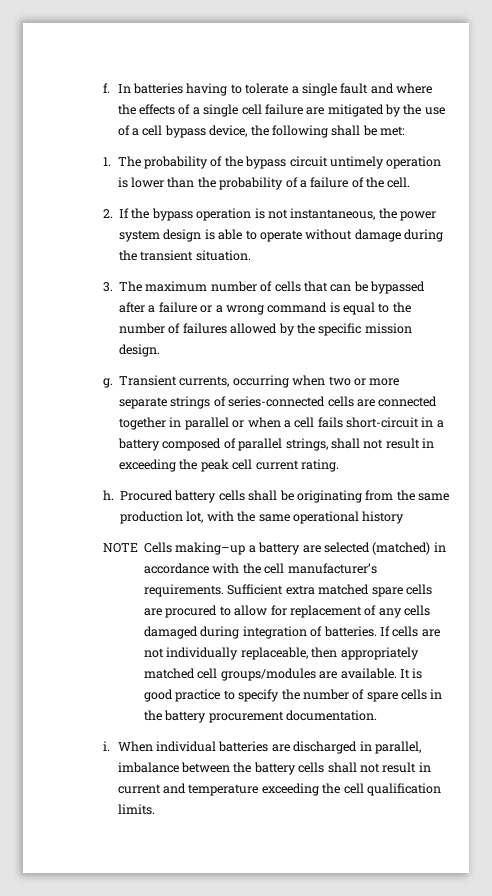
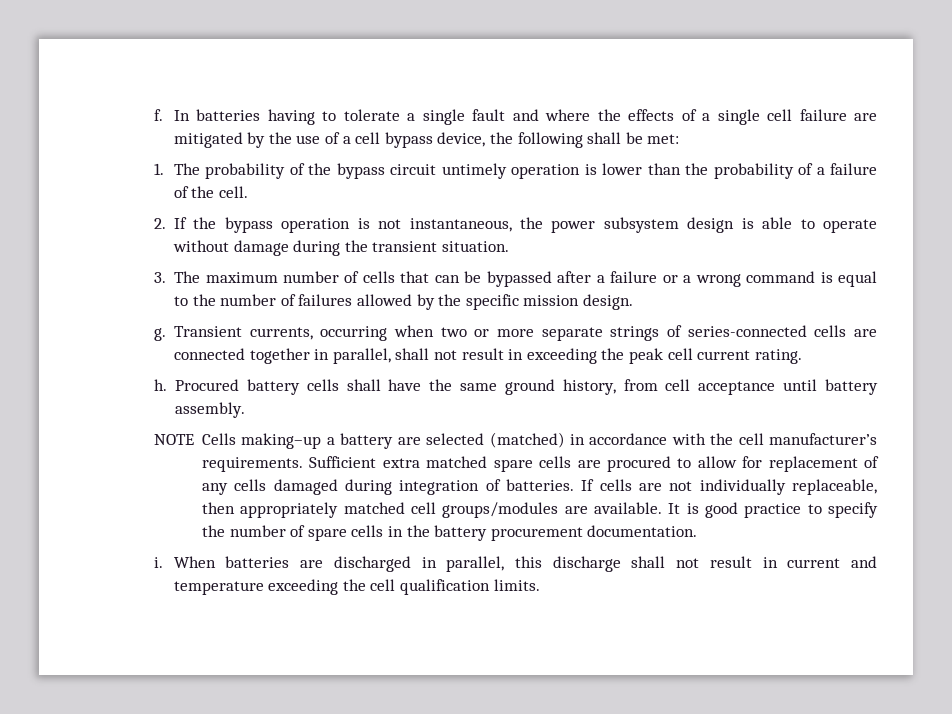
- 2. If the bypass operation is not instantaneous, the power system design is able to operate without damage during the transient situation.
+ 2. If the bypass operation is not instantaneous, the power subsystem design is able to operate without damage during the transient situation.
- Transient currents, occurring when two or more separate strings of series-connected cells are connected together in parallel or when a cell fails short-circuit in a battery composed of parallel strings, shall not result in exceeding the peak cell current rating.
+ Transient currents, occurring when two or more separate strings of series-connected cells are connected together in parallel, shall not result in exceeding the peak cell current rating.
- Procured battery cells shall be originating from the same production lot, with the same operational history
+ Procured battery cells shall have the same ground history, from cell acceptance until battery assembly.
- When individual batteries are discharged in parallel, imbalance between the battery cells shall not result in current and temperature exceeding the cell qualification limits.
+ When batteries are discharged in parallel, this discharge shall not result in current and temperature exceeding the cell qualification limits.

